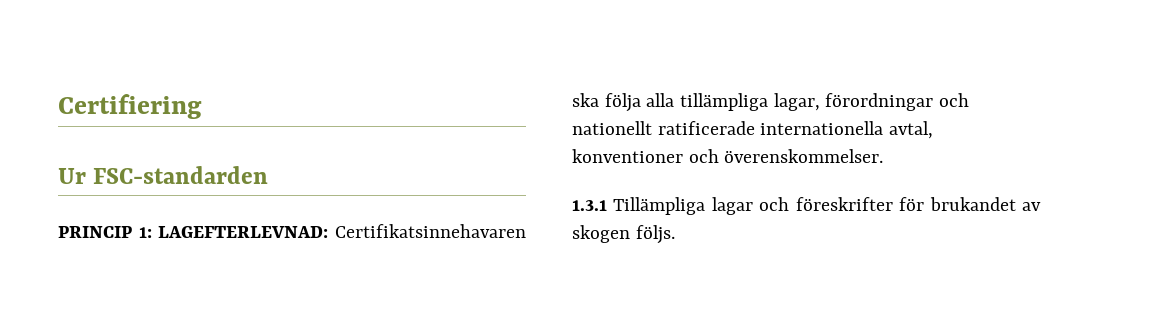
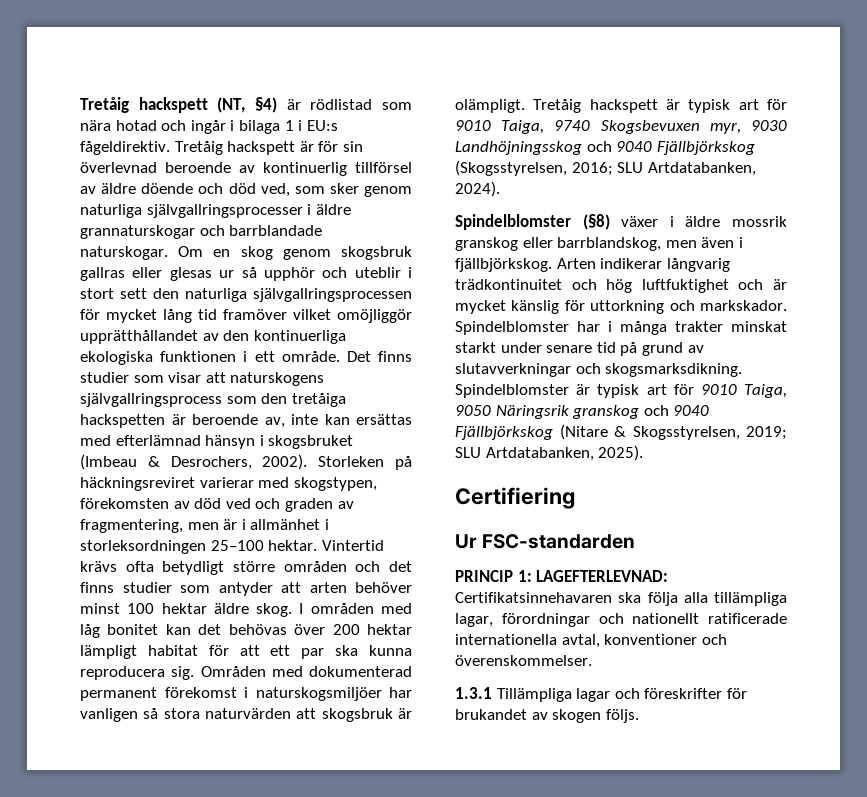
+ Tretåig hackspett (NT, §4) är rödlistad som nära hotad och ingår i bilaga 1 i EU:s fågeldirektiv. Tretåig hackspett är för sin överlevnad beroende av kontinuerlig tillförsel av äldre döende och död ved, som sker genom naturliga självgallringsprocesser i äldre grannaturskogar och barrblandade naturskogar. Om en skog genom skogsbruk gallras eller glesas ur så upphör och uteblir i stort sett den naturliga självgallringsprocessen för mycket lång tid framöver vilket omöjliggör upprätthållandet av den kontinuerliga ekologiska funktionen i ett område. Det finns studier som visar att naturskogens självgallringsprocess som den tretåiga hackspetten är beroende av, inte kan ersättas med efterlämnad hänsyn i skogsbruket (Imbeau & Desrochers, 2002). Storleken på häckningsreviret varierar med skogstypen, förekomsten av död ved och graden av fragmentering, men är i allmänhet i storleksordningen 25–100 hektar. Vintertid krävs ofta betydligt större områden och det finns studier som antyder att arten behöver minst 100 hektar äldre skog. I områden med låg bonitet kan det behövas över 200 hektar lämpligt habitat för att ett par ska kunna reproducera sig. Områden med dokumenterad permanent förekomst i naturskogsmiljöer har vanligen så stora naturvärden att skogsbruk är olämpligt. Tretåig hackspett är typisk art för 9010 Taiga, 9740 Skogsbevuxen myr, 9030 Landhöjningsskog och 9040 Fjällbjörkskog (Skogsstyrelsen, 2016; SLU Artdatabanken, 2024).
+ Spindelblomster (§8) växer i äldre mossrik granskog eller barrblandskog, men även i fjällbjörkskog. Arten indikerar långvarig trädkontinuitet och hög luftfuktighet och är mycket känslig för uttorkning och markskador. Spindelblomster har i många trakter minskat starkt under senare tid på grund av slutavverkningar och skogsmarksdikning. Spindelblomster är typisk art för 9010 Taiga, 9050 Näringsrik granskog och 9040 Fjällbjörkskog (Nitare & Skogsstyrelsen, 2019; SLU Artdatabanken, 2025).

